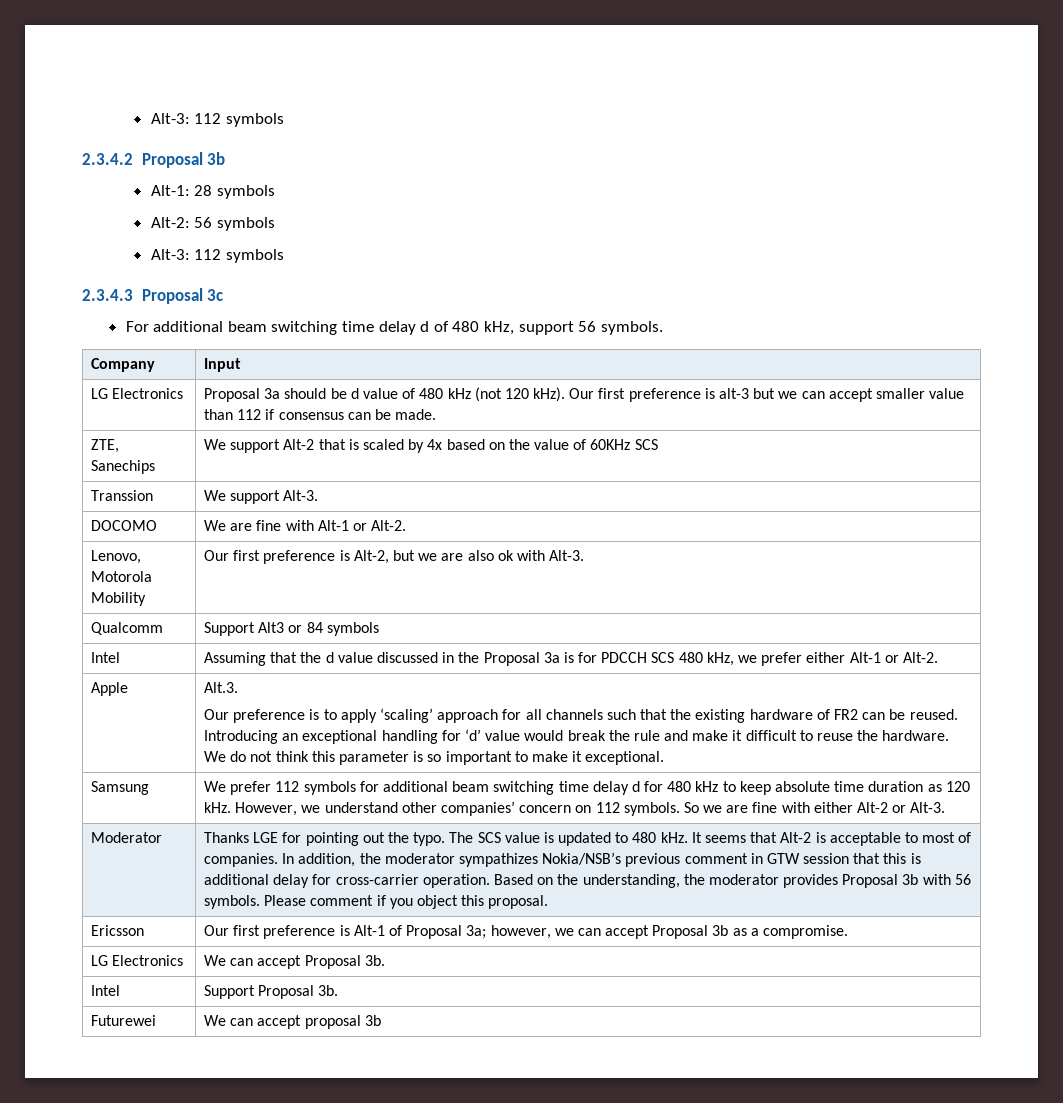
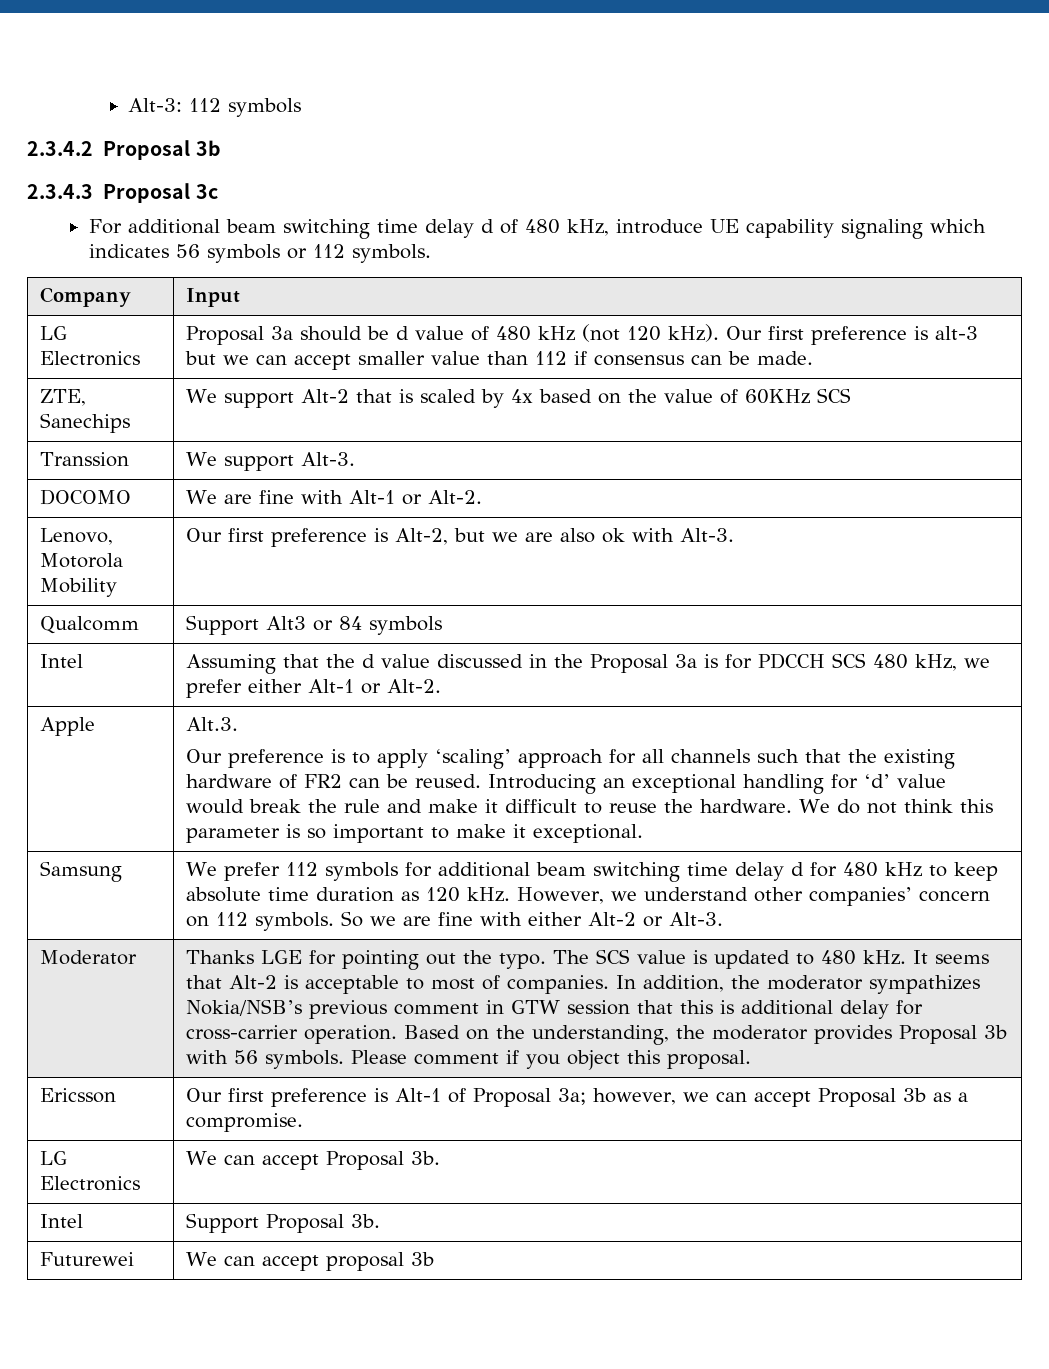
- Alt-1: 28 symbols
- Alt-2: 56 symbols
- Alt-3: 112 symbols
- For additional beam switching time delay d of 480 kHz, support 56 symbols.
+ For additional beam switching time delay d of 480 kHz, introduce UE capability signaling which indicates 56 symbols or 112 symbols.

